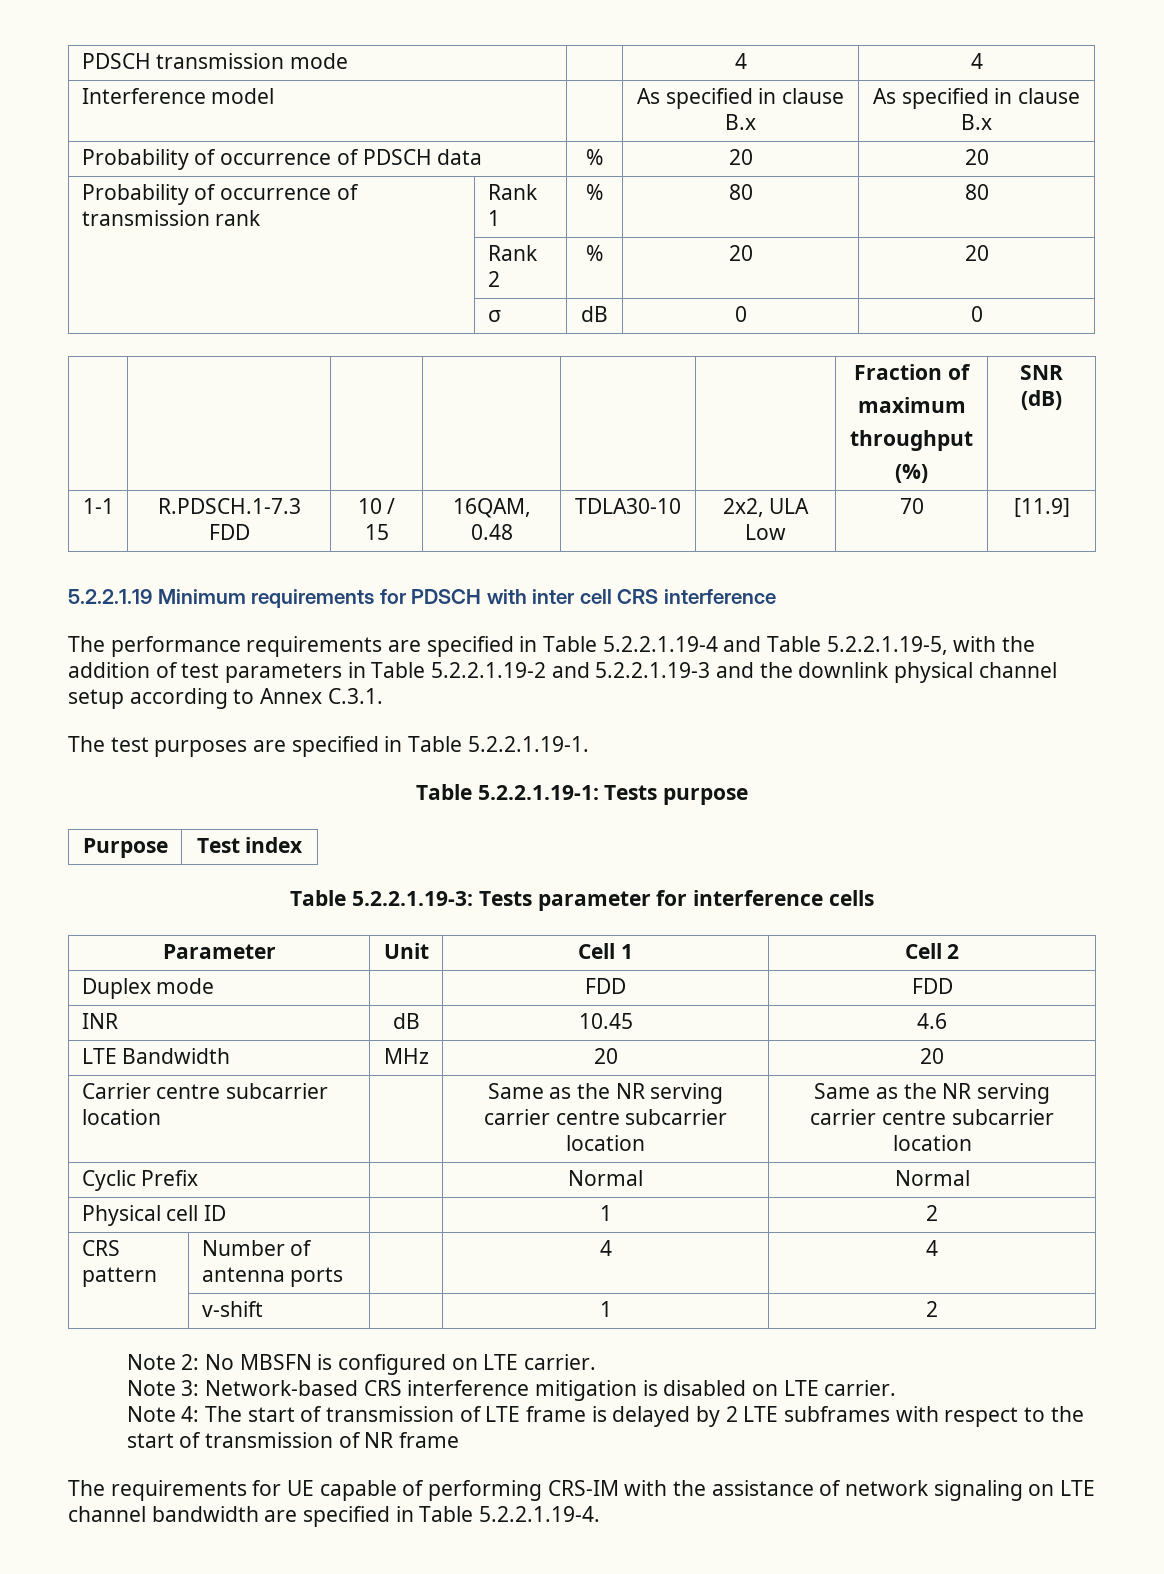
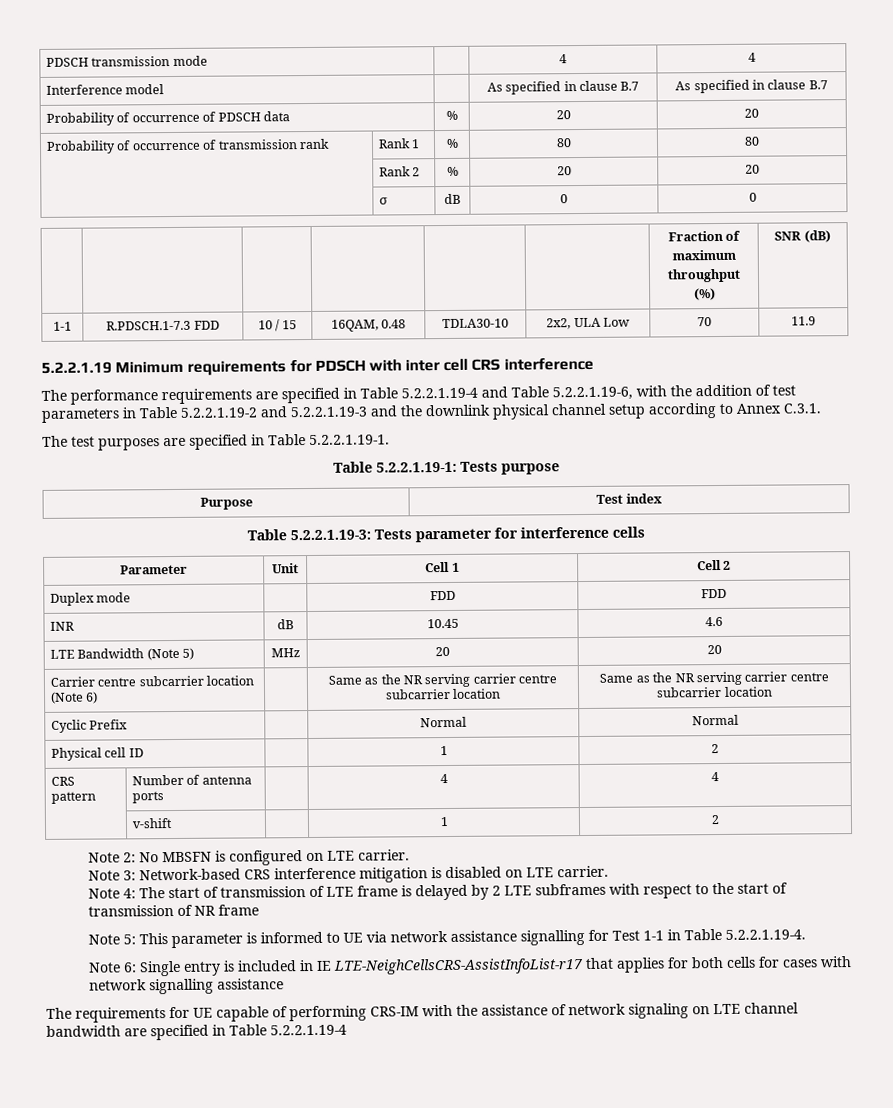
- Interference model | | As specified in clause B.x | As specified in clause B.x
+ Interference model | | As specified in clause B.7 | As specified in clause B.7
- 1-1 | R.PDSCH.1-7.3 FDD | 10 / 15 | 16QAM, 0.48 | TDLA30-10 | 2x2, ULA Low | 70 | [11.9]
+ 1-1 | R.PDSCH.1-7.3 FDD | 10 / 15 | 16QAM, 0.48 | TDLA30-10 | 2x2, ULA Low | 70 | 11.9
- The performance requirements are specified in Table 5.2.2.1.19-4 and Table 5.2.2.1.19-5, with the addition of test parameters in Table 5.2.2.1.19-2 and 5.2.2.1.19-3 and the downlink physical channel setup according to Annex C.3.1.
+ The performance requirements are specified in Table 5.2.2.1.19-4 and Table 5.2.2.1.19-6, with the addition of test parameters in Table 5.2.2.1.19-2 and 5.2.2.1.19-3 and the downlink physical channel setup according to Annex C.3.1.
- LTE Bandwidth | MHz | 20 | 20
+ LTE Bandwidth (Note 5) | MHz | 20 | 20
- Carrier centre subcarrier location | | Same as the NR serving carrier centre subcarrier location | Same as the NR serving carrier centre subcarrier location
+ Carrier centre subcarrier location (Note 6) | | Same as the NR serving carrier centre subcarrier location | Same as the NR serving carrier centre subcarrier location
+ Note 5: This parameter is informed to UE via network assistance signalling for Test 1-1 in Table 5.2.2.1.19-4.
+ Note 6: Single entry is included in IE LTE-NeighCellsCRS-AssistInfoList-r17 that applies for both cells for cases with network signalling assistance
- The requirements for UE capable of performing CRS-IM with the assistance of network signaling on LTE channel bandwidth are specified in Table 5.2.2.1.19-4.
+ The requirements for UE capable of performing CRS-IM with the assistance of network signaling on LTE channel bandwidth are specified in Table 5.2.2.1.19-4

